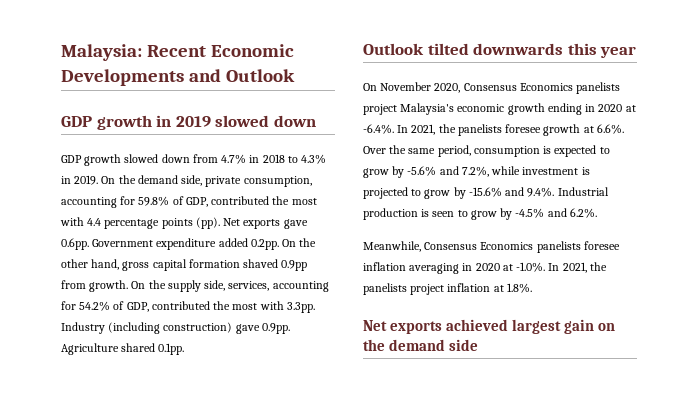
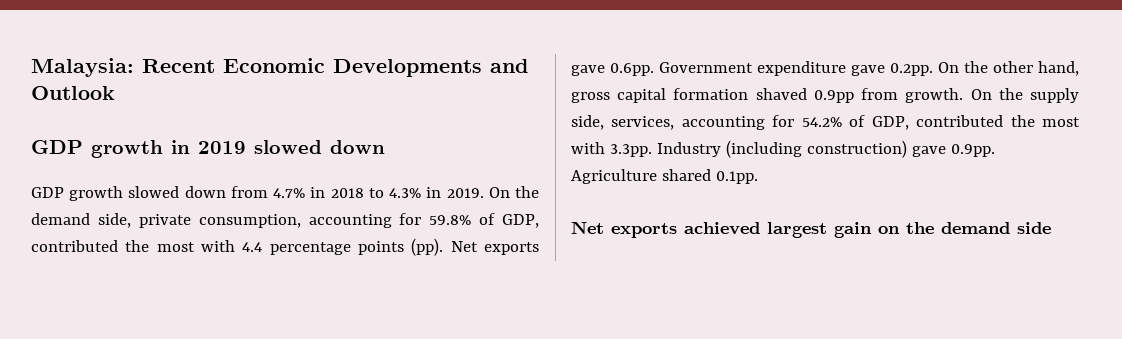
- Net exports gave 0.6pp. Government expenditure added 0.2pp. On the other hand, gross capital formation shaved 0.9pp from growth.
+ Net exports gave 0.6pp. Government expenditure gave 0.2pp. On the other hand, gross capital formation shaved 0.9pp from growth.
- Outlook tilted downwards this year
- On November 2020, Consensus Economics panelists project Malaysia's economic growth ending in 2020 at -6.4%. In 2021, the panelists foresee growth at 6.6%. Over the same period, consumption is expected to grow by -5.6% and 7.2%, while investment is projected to grow by -15.6% and 9.4%. Industrial production is seen to grow by -4.5% and 6.2%.
- Meanwhile, Consensus Economics panelists foresee inflation averaging in 2020 at -1.0%. In 2021, the panelists project inflation at 1.8%.

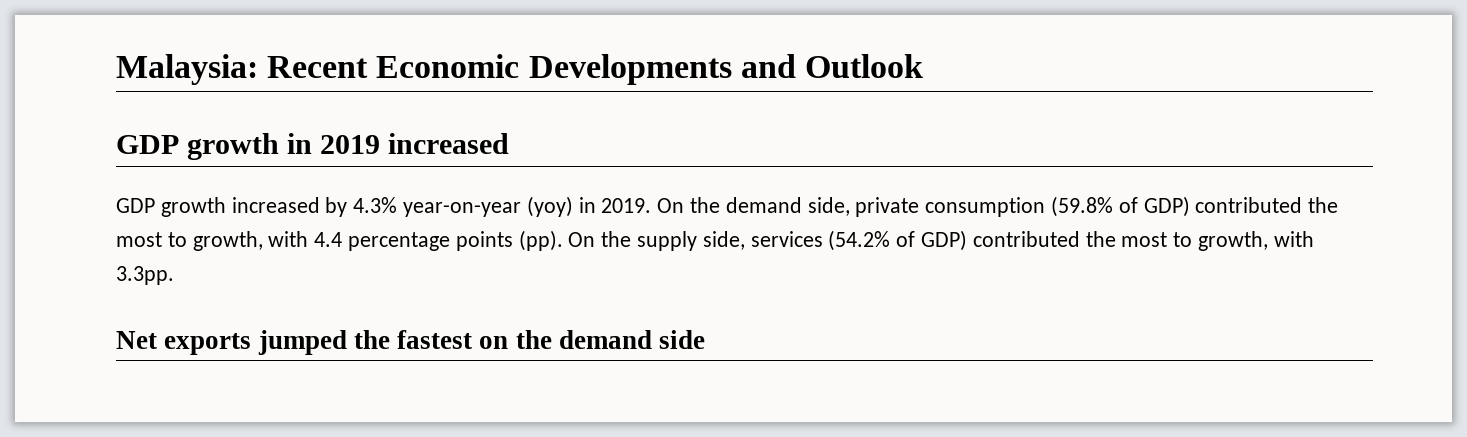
- GDP growth in 2019 slowed down
- GDP growth slowed down from 4.7% in 2018 to 4.3% in 2019.
+ GDP growth in 2019 increased
+ GDP growth increased by 4.3% year-on-year (yoy) in 2019.
- On the demand side, private consumption, accounting for 59.8% of GDP, contributed the most with 4.4 percentage points (pp).
+ On the demand side, private consumption (59.8% of GDP) contributed the most to growth, with 4.4 percentage points (pp).
- Net exports gave 0.6pp. Government expenditure gave 0.2pp. On the other hand, gross capital formation shaved 0.9pp from growth. On the supply side, services, accounting for 54.2% of GDP, contributed the most with 3.3pp. Industry (including construction) gave 0.9pp. Agriculture shared 0.1pp.
- Net exports achieved largest gain on the demand side
+ On the supply side, services (54.2% of GDP) contributed the most to growth, with 3.3pp.
+ Net exports jumped the fastest on the demand side

